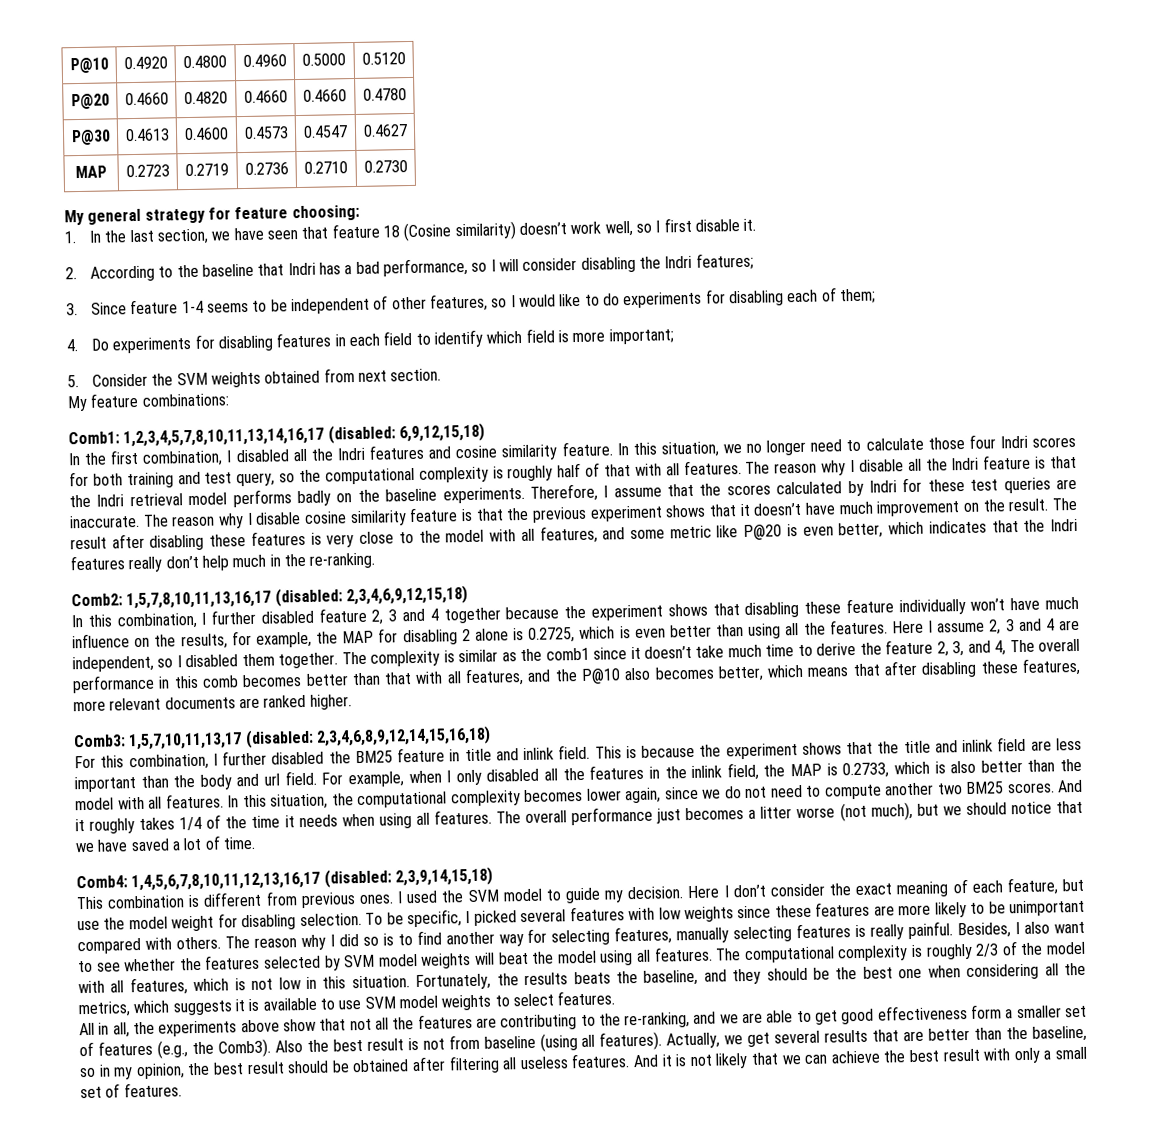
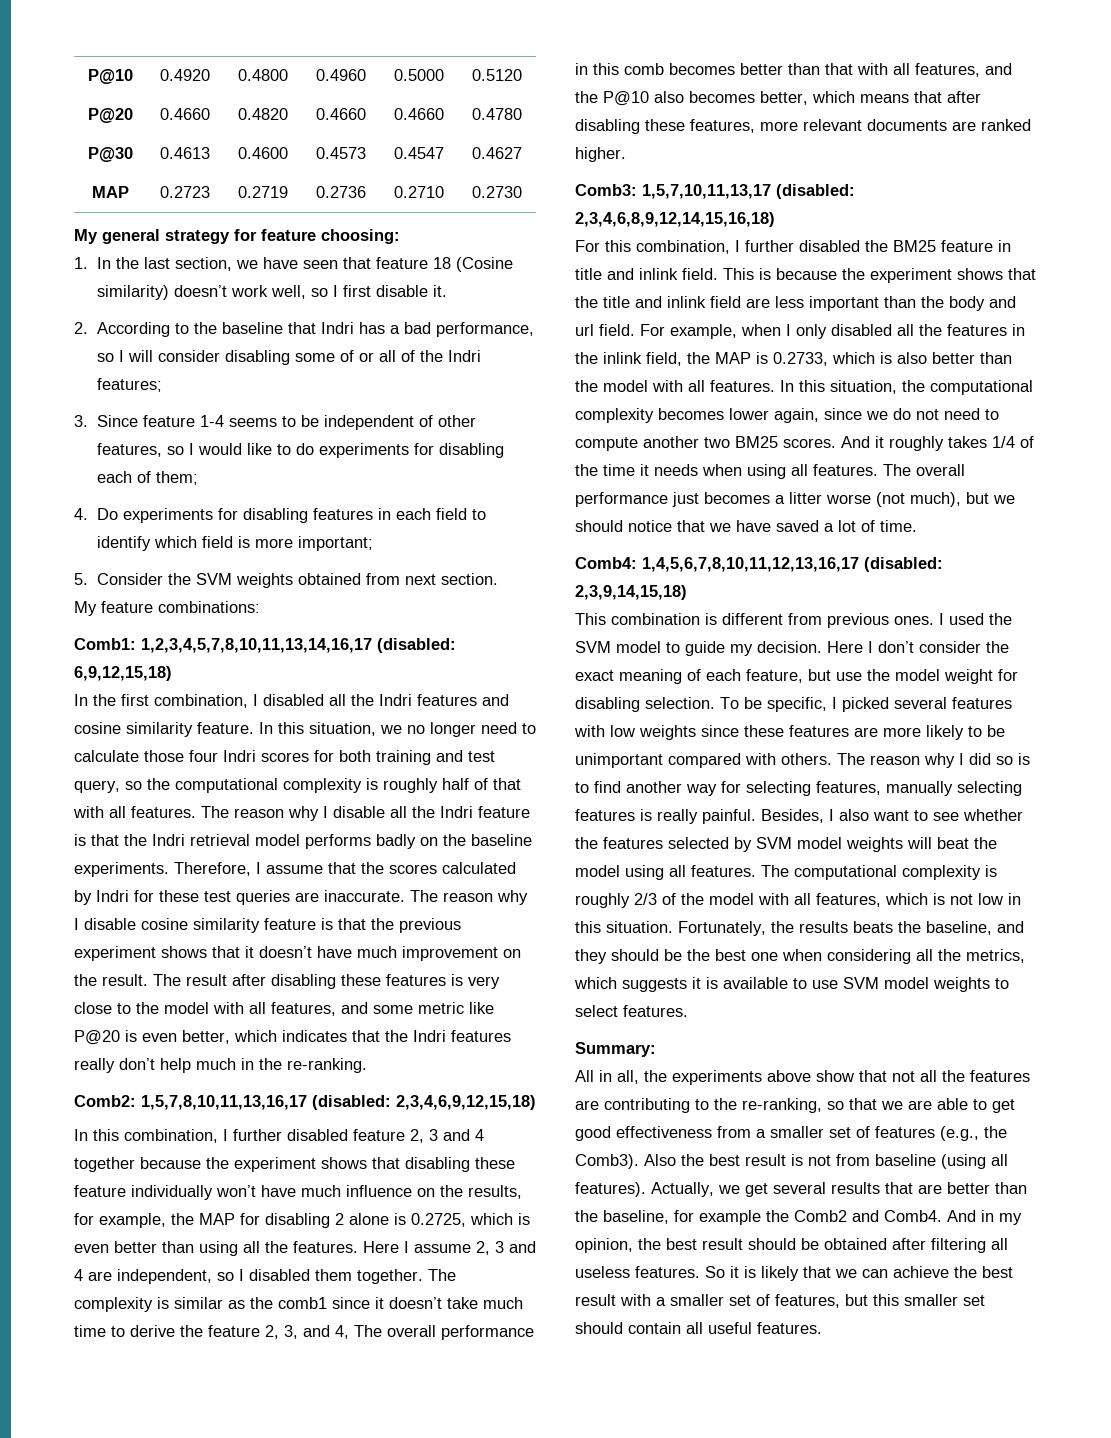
- 2. According to the baseline that Indri has a bad performance, so I will consider disabling the Indri features;
+ 2. According to the baseline that Indri has a bad performance, so I will consider disabling some of or all of the Indri features;
+ Summary:
- All in all, the experiments above show that not all the features are contributing to the re-ranking, and we are able to get good effectiveness form a smaller set of features (e.g., the Comb3).
+ All in all, the experiments above show that not all the features are contributing to the re-ranking, so that we are able to get good effectiveness from a smaller set of features (e.g., the Comb3).
- Actually, we get several results that are better than the baseline, so in my opinion, the best result should be obtained after filtering all useless features.
+ Actually, we get several results that are better than the baseline, for example the Comb2 and Comb4. And in my opinion, the best result should be obtained after filtering all useless features.
- And it is not likely that we can achieve the best result with only a small set of features.
+ So it is likely that we can achieve the best result with a smaller set of features, but this smaller set should contain all useful features.

